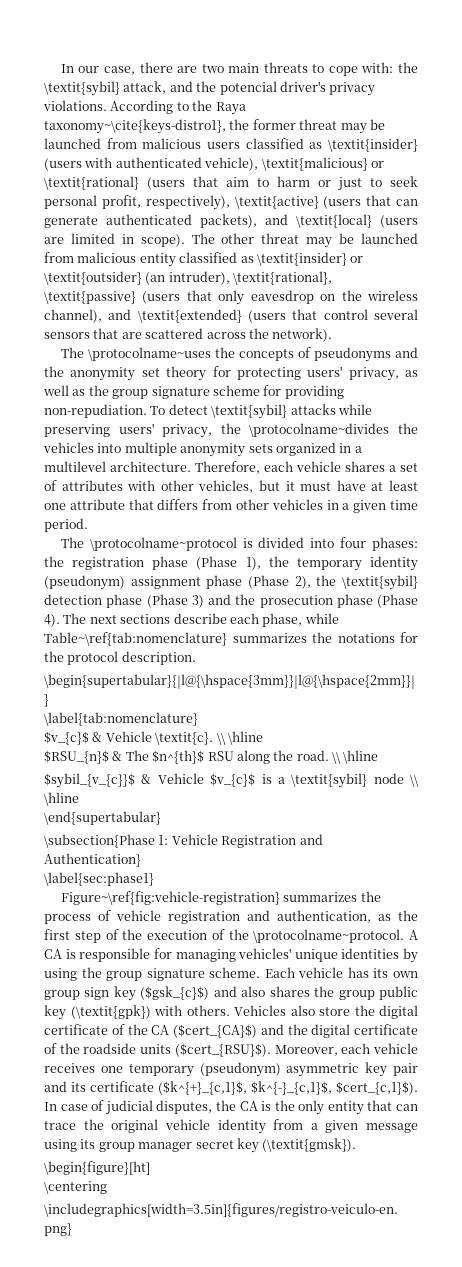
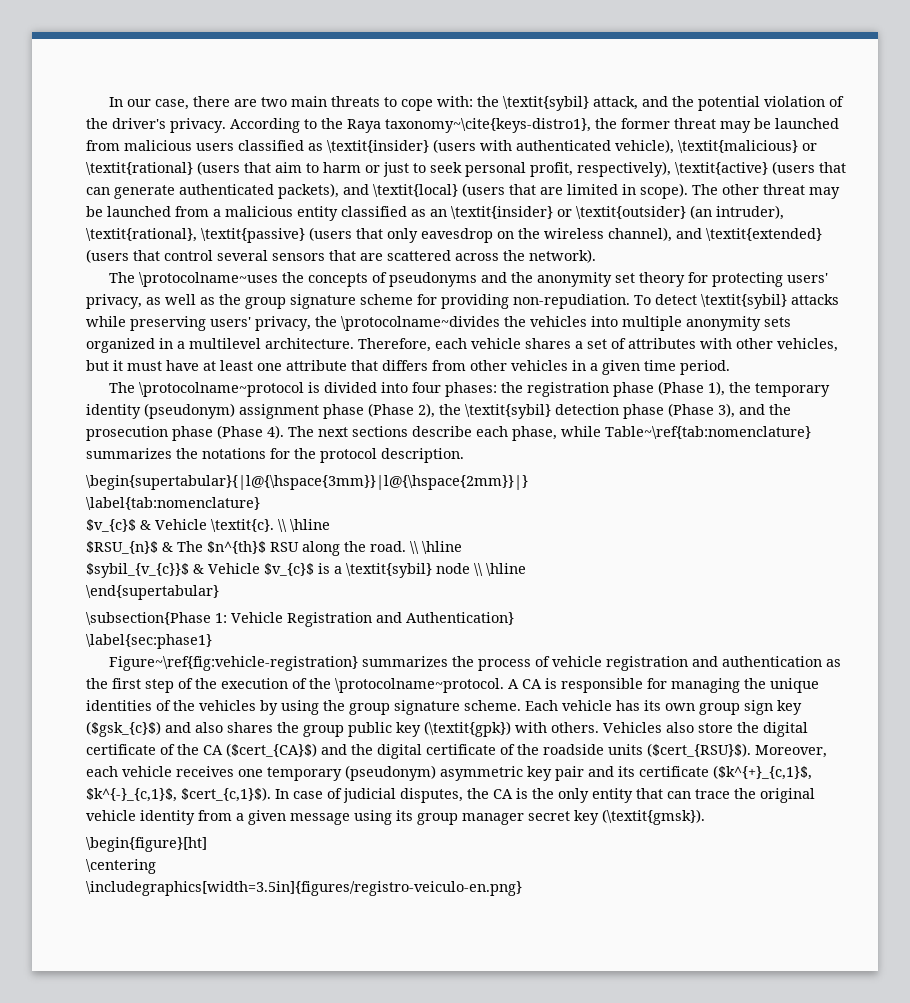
- In our case, there are two main threats to cope with: the \textit{sybil} attack, and the potencial driver's privacy violations.
+ In our case, there are two main threats to cope with: the \textit{sybil} attack, and the potential violation of the driver's privacy.
- According to the Raya taxonomy~\cite{keys-distro1}, the former threat may be launched from malicious users classified as \textit{insider} (users with authenticated vehicle), \textit{malicious} or \textit{rational} (users that aim to harm or just to seek personal profit, respectively), \textit{active} (users that can generate authenticated packets), and \textit{local} (users are limited in scope).
+ According to the Raya taxonomy~\cite{keys-distro1}, the former threat may be launched from malicious users classified as \textit{insider} (users with authenticated vehicle), \textit{malicious} or \textit{rational} (users that aim to harm or just to seek personal profit, respectively), \textit{active} (users that can generate authenticated packets), and \textit{local} (users that are limited in scope).
- The other threat may be launched from malicious entity classified as \textit{insider} or \textit{outsider} (an intruder), \textit{rational}, \textit{passive} (users that only eavesdrop on the wireless channel), and \textit{extended} (users that control several sensors that are scattered across the network).
+ The other threat may be launched from a malicious entity classified as an \textit{insider} or \textit{outsider} (an intruder), \textit{rational}, \textit{passive} (users that only eavesdrop on the wireless channel), and \textit{extended} (users that control several sensors that are scattered across the network).
- The \protocolname~protocol is divided into four phases: the registration phase (Phase 1), the temporary identity (pseudonym) assignment phase (Phase 2), the \textit{sybil} detection phase (Phase 3) and the prosecution phase (Phase 4).
+ The \protocolname~protocol is divided into four phases: the registration phase (Phase 1), the temporary identity (pseudonym) assignment phase (Phase 2), the \textit{sybil} detection phase (Phase 3), and the prosecution phase (Phase 4).
- Figure~\ref{fig:vehicle-registration} summarizes the process of vehicle registration and authentication, as the first step of the execution of the \protocolname~protocol.
+ Figure~\ref{fig:vehicle-registration} summarizes the process of vehicle registration and authentication as the first step of the execution of the \protocolname~protocol.
- A CA is responsible for managing vehicles' unique identities by using the group signature scheme.
+ A CA is responsible for managing the unique identities of the vehicles by using the group signature scheme.

